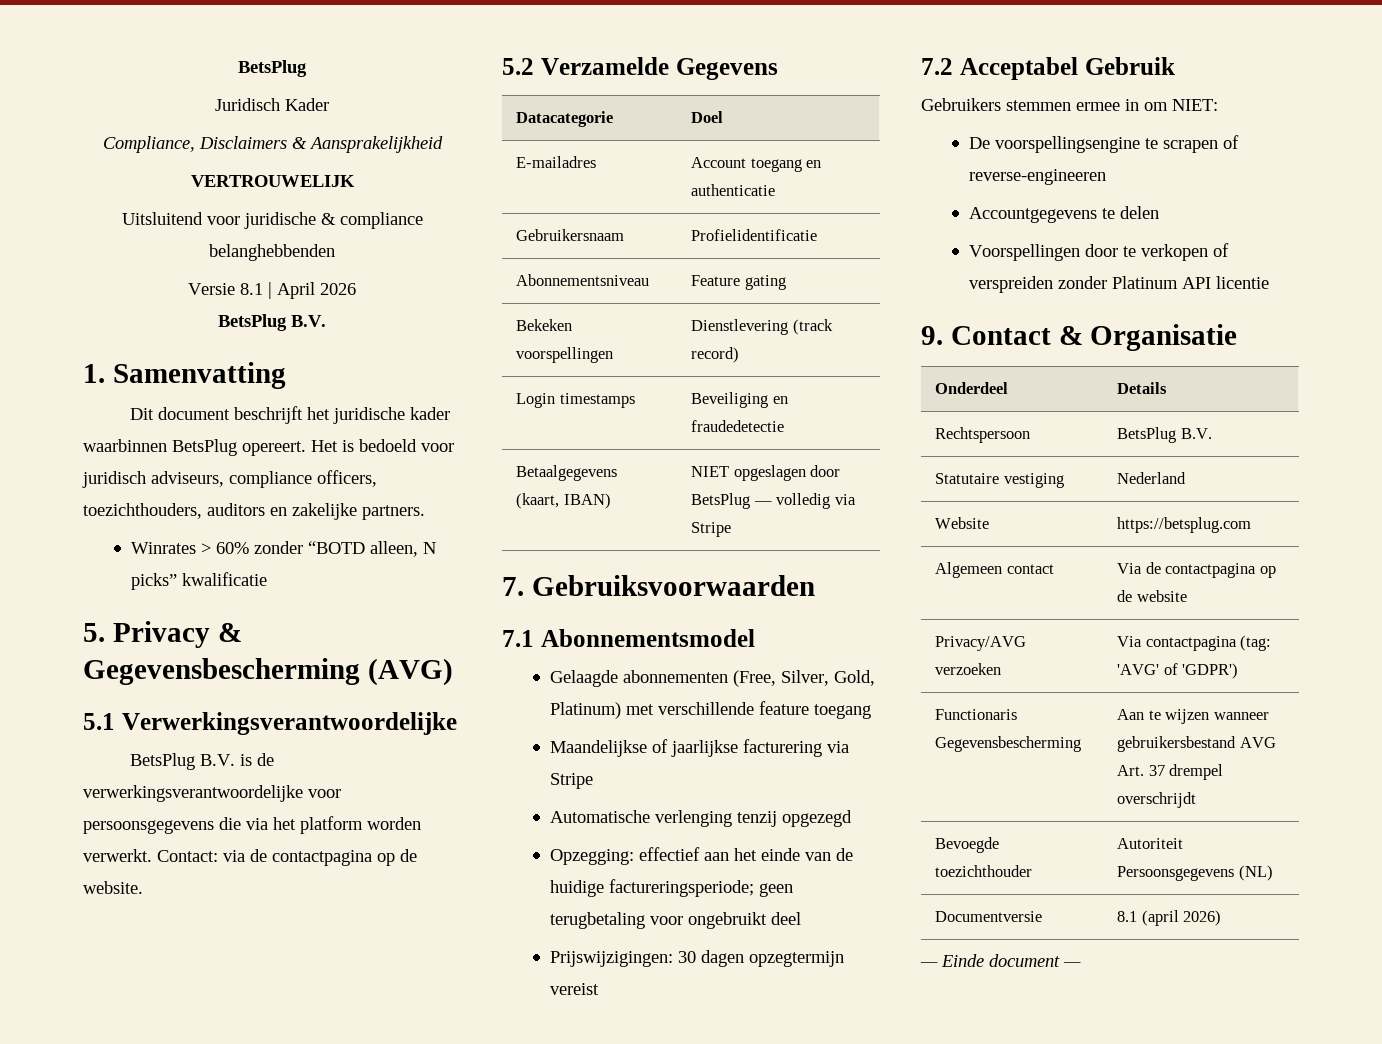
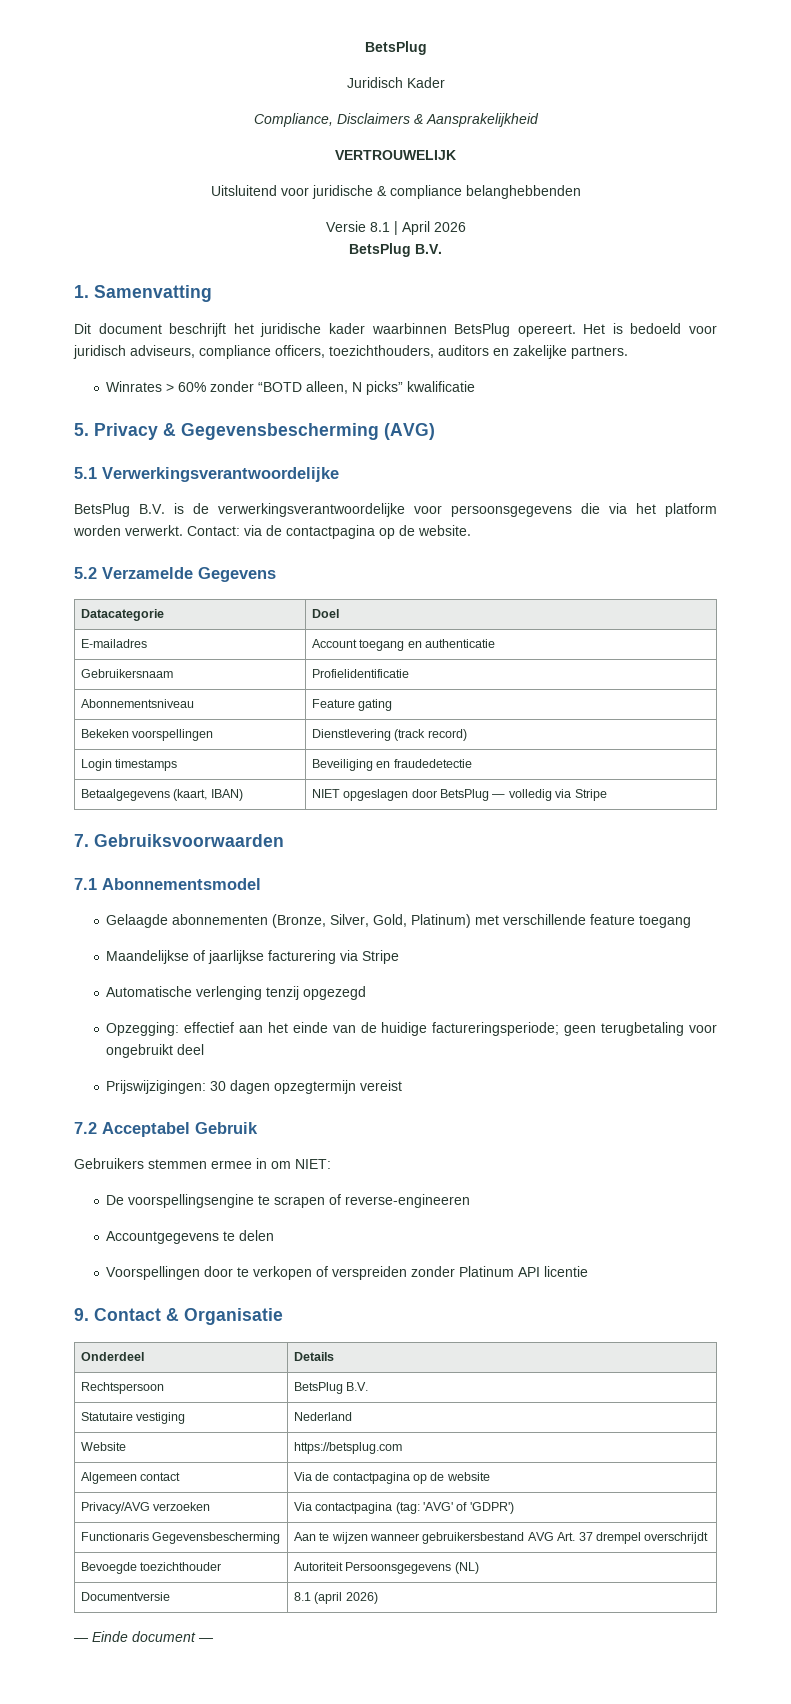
- Gelaagde abonnementen (Free, Silver, Gold, Platinum) met verschillende feature toegang
+ Gelaagde abonnementen (Bronze, Silver, Gold, Platinum) met verschillende feature toegang

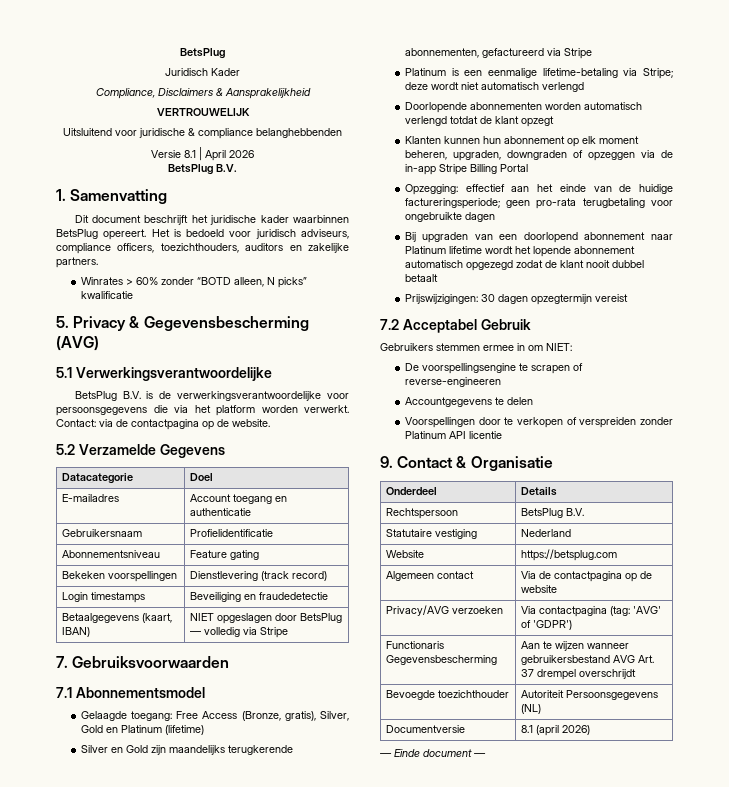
- Gelaagde abonnementen (Bronze, Silver, Gold, Platinum) met verschillende feature toegang
- Maandelijkse of jaarlijkse facturering via Stripe
- Automatische verlenging tenzij opgezegd
+ Gelaagde toegang: Free Access (Bronze, gratis), Silver, Gold en Platinum (lifetime)
+ Silver en Gold zijn maandelijks terugkerende abonnementen, gefactureerd via Stripe
+ Platinum is een eenmalige lifetime-betaling via Stripe; deze wordt niet automatisch verlengd
+ Doorlopende abonnementen worden automatisch verlengd totdat de klant opzegt
+ Klanten kunnen hun abonnement op elk moment beheren, upgraden, downgraden of opzeggen via de in-app Stripe Billing Portal
- Opzegging: effectief aan het einde van de huidige factureringsperiode; geen terugbetaling voor ongebruikt deel
+ Opzegging: effectief aan het einde van de huidige factureringsperiode; geen pro-rata terugbetaling voor ongebruikte dagen
+ Bij upgraden van een doorlopend abonnement naar Platinum lifetime wordt het lopende abonnement automatisch opgezegd zodat de klant nooit dubbel betaalt

